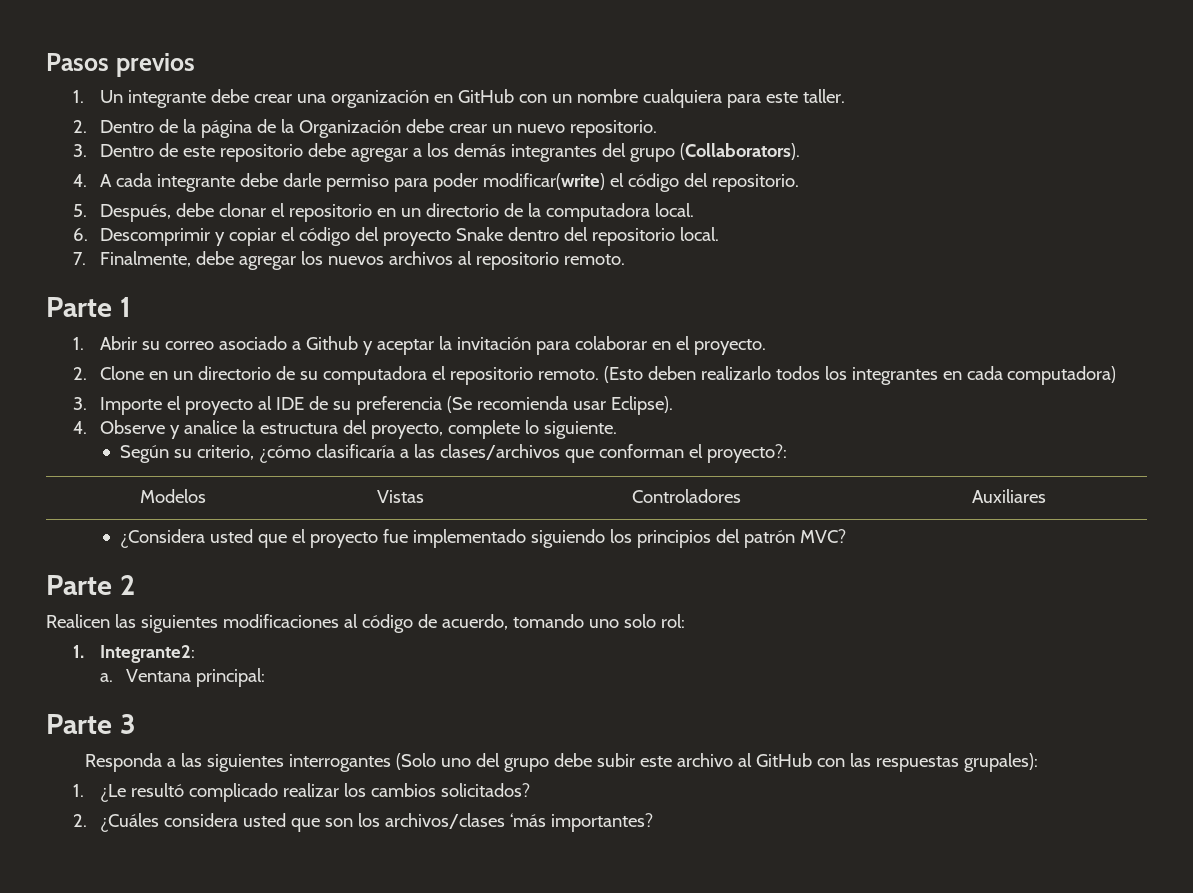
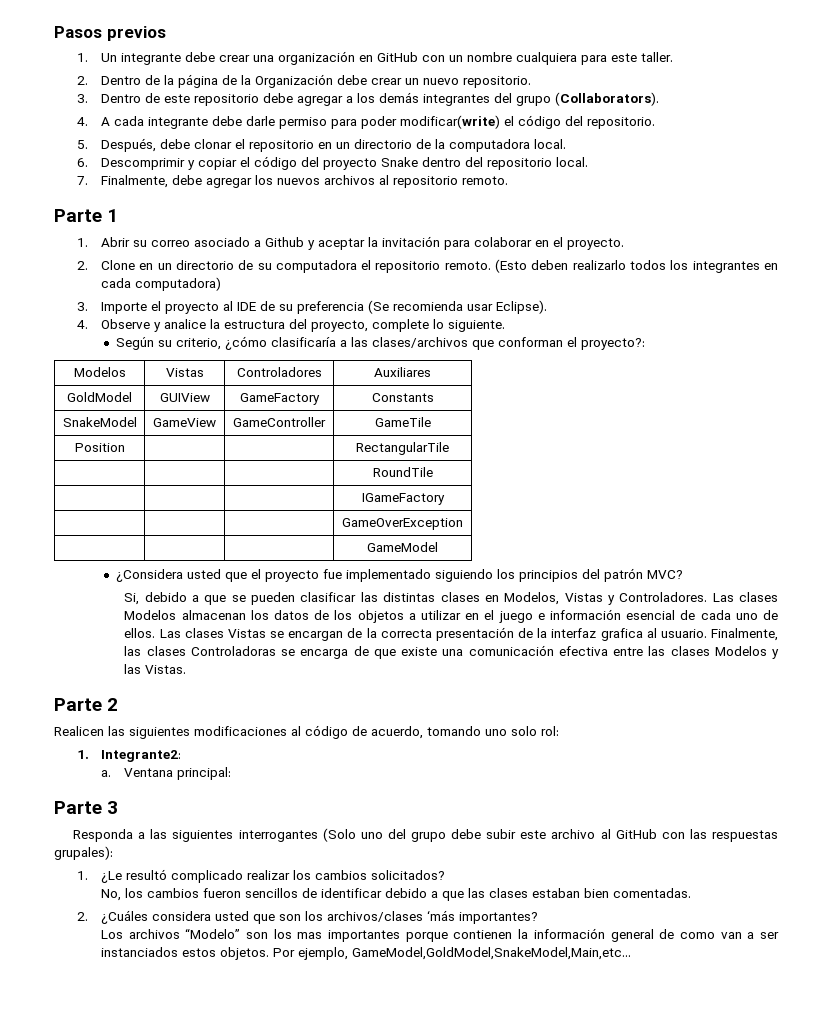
+ GoldModel | GUIView | GameFactory | Constants
+ SnakeModel | GameView | GameController | GameTile
+ Position | | | RectangularTile
+ | | | RoundTile
+ | | | IGameFactory
+ | | | GameOverException
+ | | | GameModel
+ Si, debido a que se pueden clasificar las distintas clases en Modelos, Vistas y Controladores. Las clases Modelos almacenan los datos de los objetos a utilizar en el juego e información esencial de cada uno de ellos. Las clases Vistas se encargan de la correcta presentación de la interfaz grafica al usuario. Finalmente, las clases Controladoras se encarga de que existe una comunicación efectiva entre las clases Modelos y las Vistas.
+ No, los cambios fueron sencillos de identificar debido a que las clases estaban bien comentadas.
+ Los archivos “Modelo” son los mas importantes porque contienen la información general de como van a ser instanciados estos objetos. Por ejemplo, GameModel,GoldModel,SnakeModel,Main,etc…

